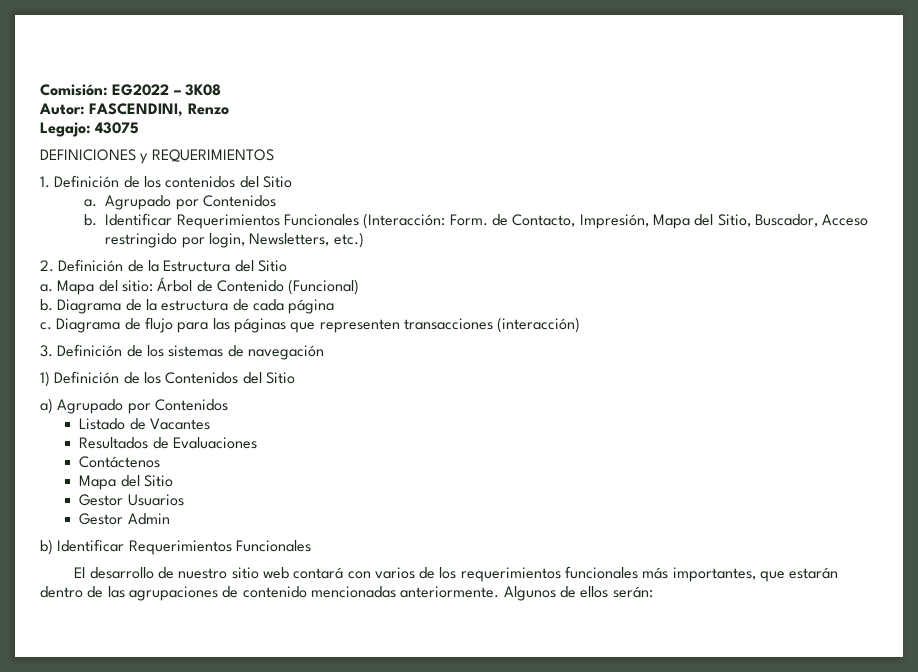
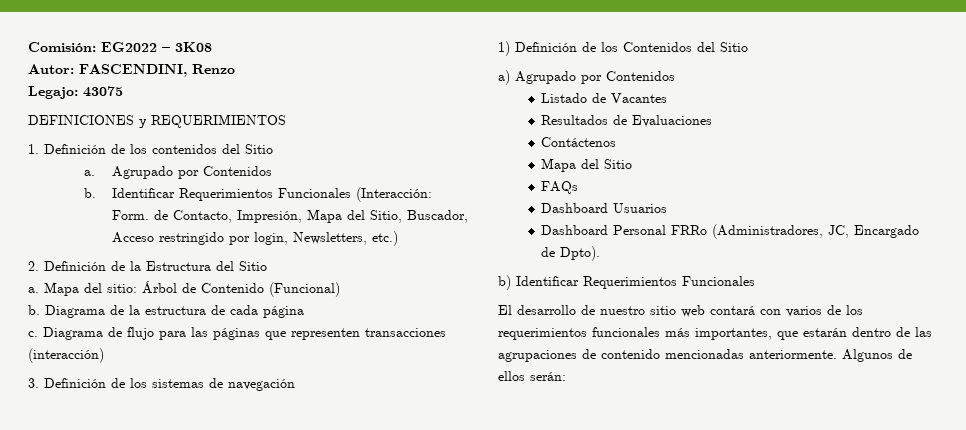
- Gestor Usuarios
+ FAQs
+ Dashboard Usuarios
- Gestor Admin
+ Dashboard Personal FRRo (Administradores, JC, Encargado de Dpto).

